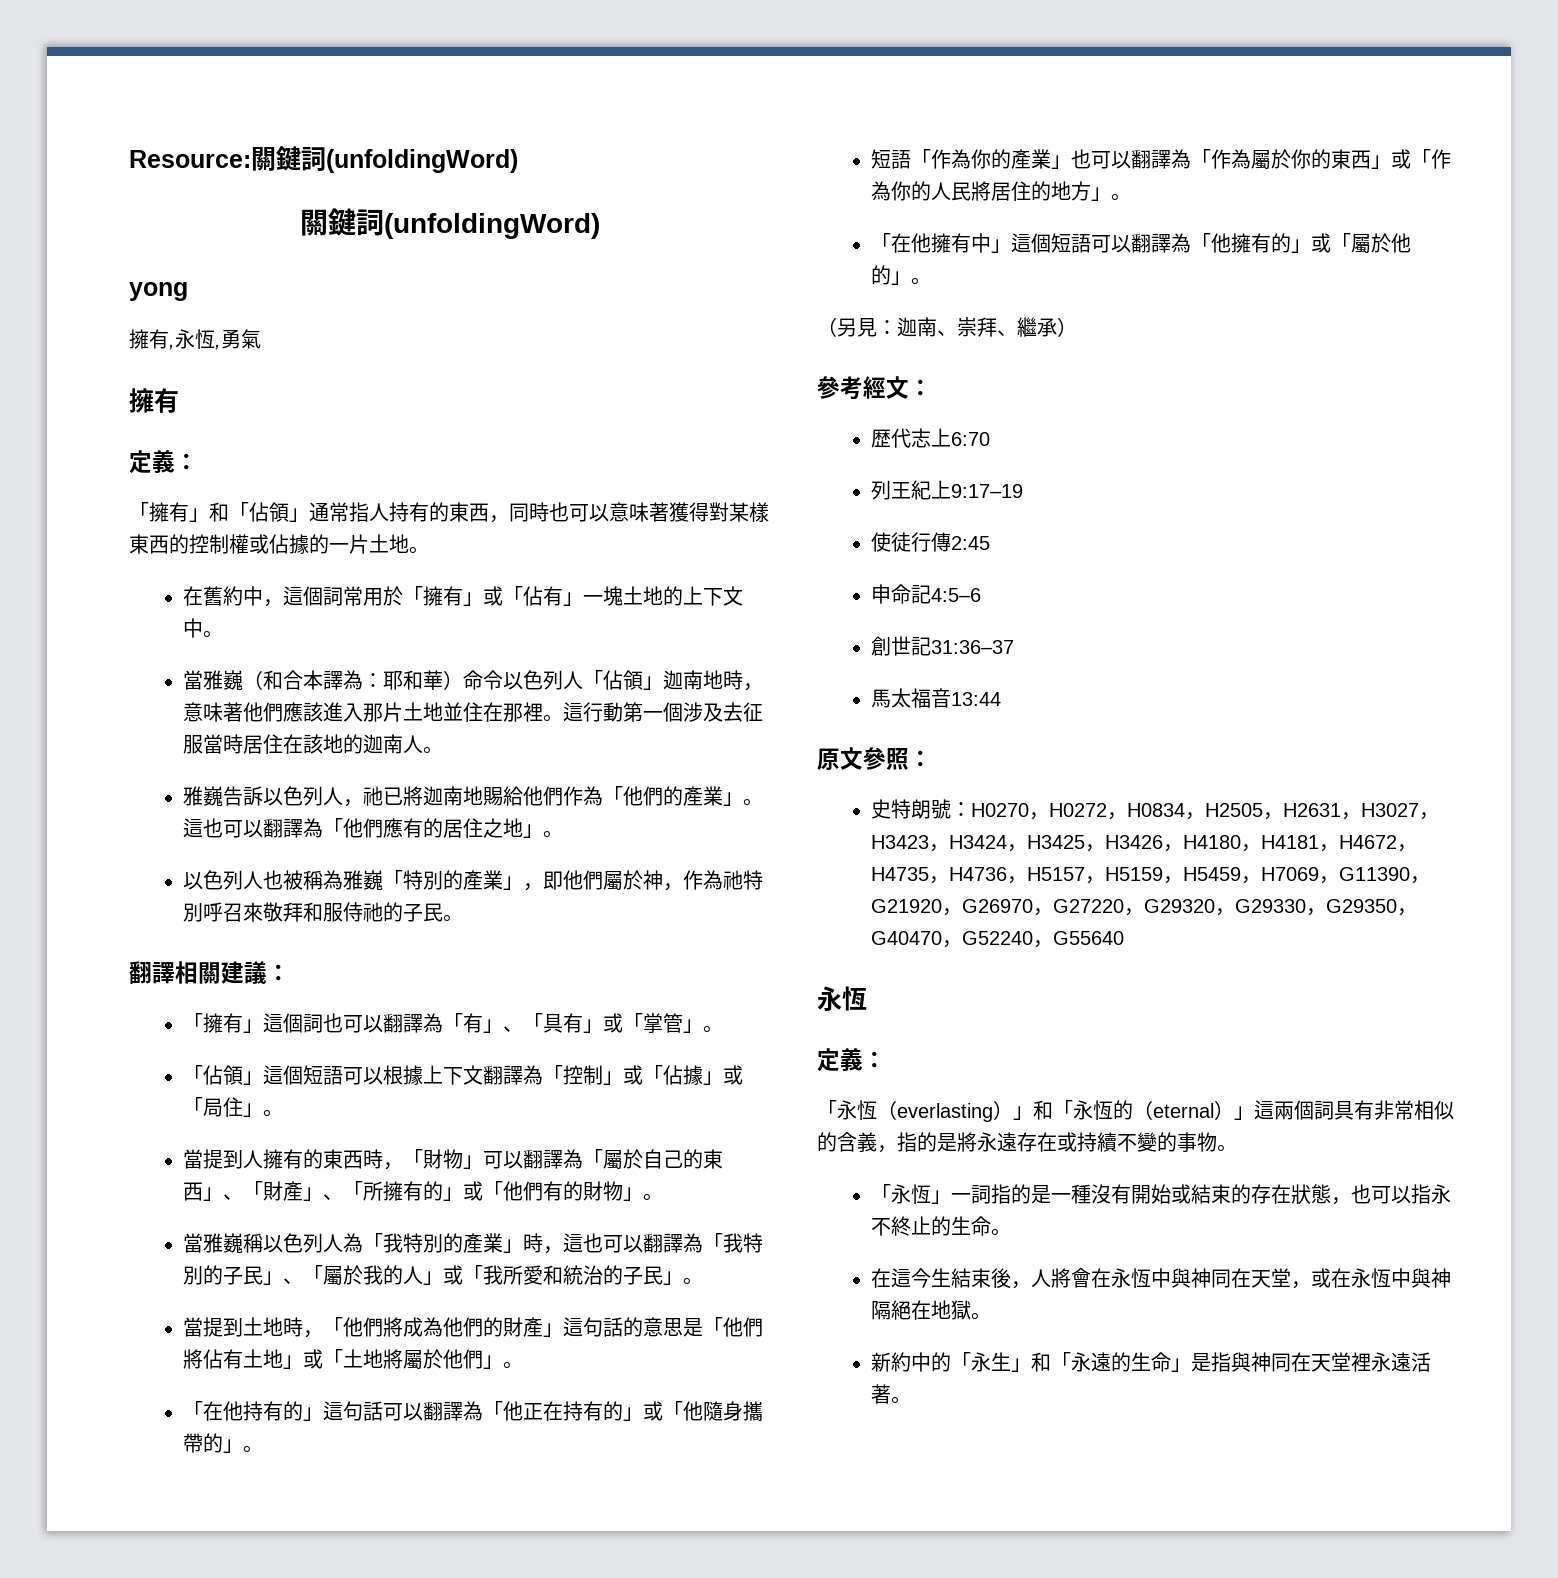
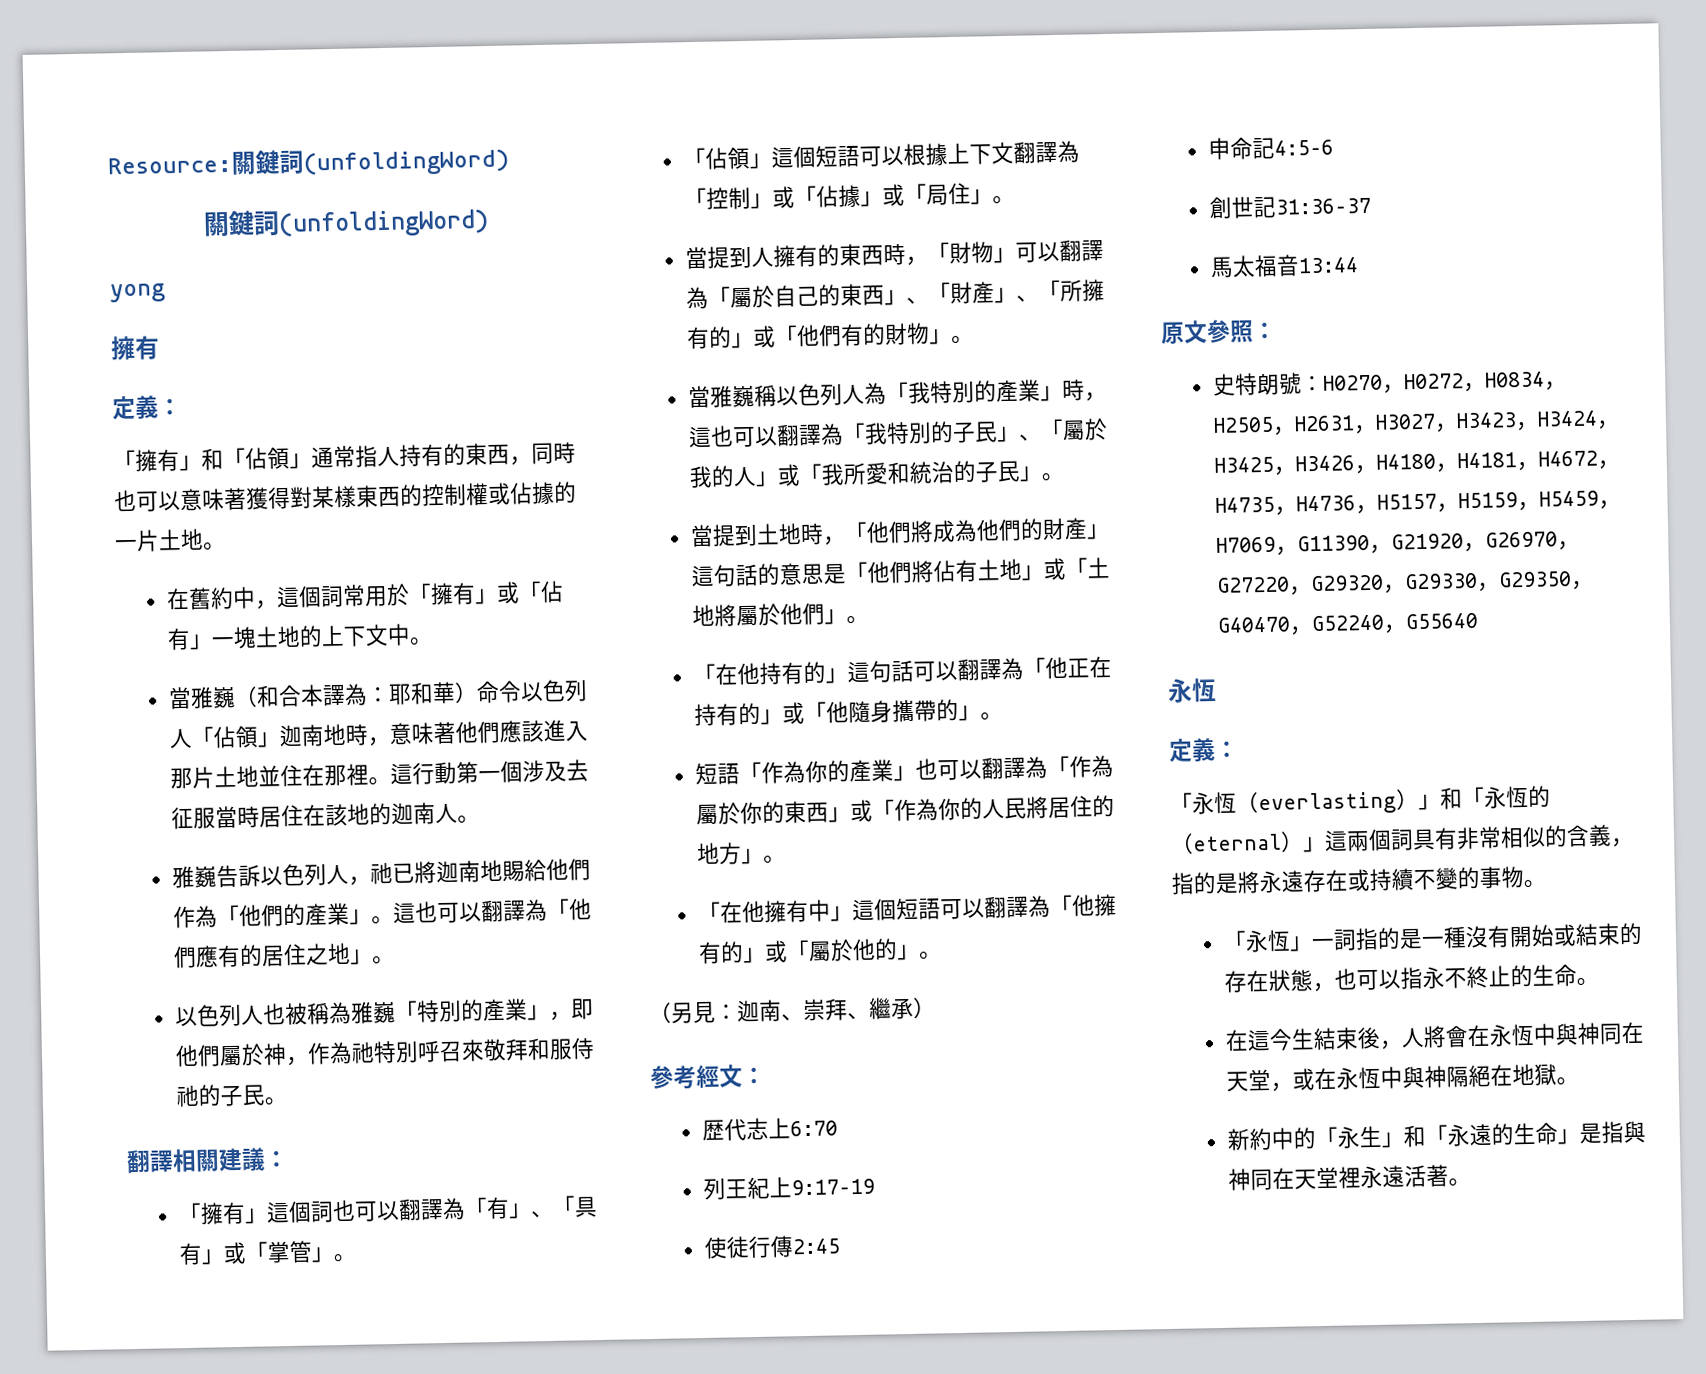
- 擁有,永恆,勇氣

